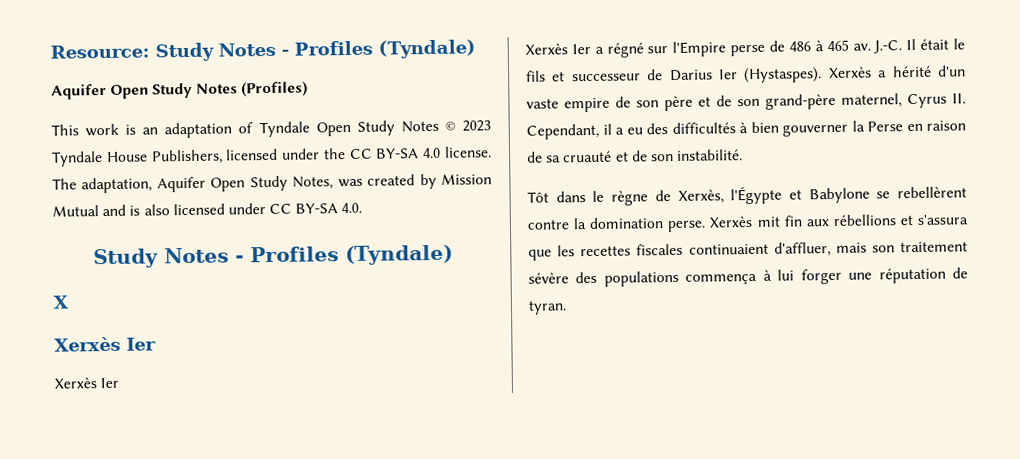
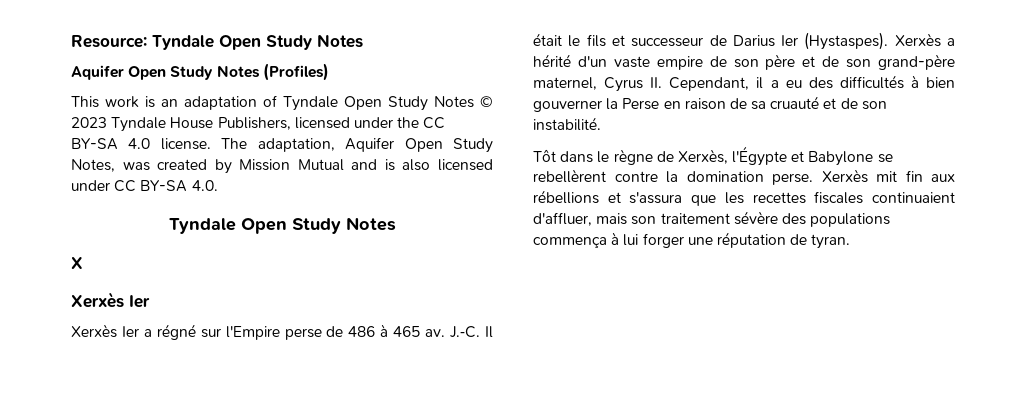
- Resource: Study Notes - Profiles (Tyndale)
+ Resource: Tyndale Open Study Notes
  The adaptation, Aquifer Open Study Notes, was created by Mission Mutual and is also licensed under CC BY-SA 4.0.
- Study Notes - Profiles (Tyndale)
+ Tyndale Open Study Notes
  X
- Xerxès Ier

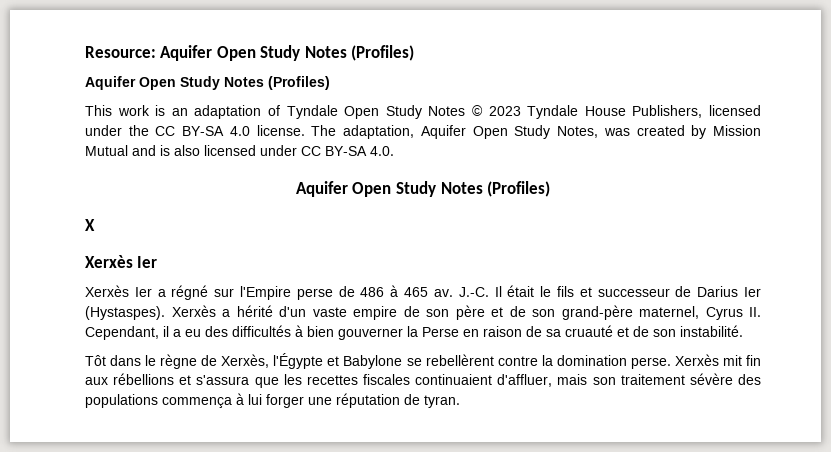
- Resource: Tyndale Open Study Notes
+ Resource: Aquifer Open Study Notes (Profiles)
  The adaptation, Aquifer Open Study Notes, was created by Mission Mutual and is also licensed under CC BY-SA 4.0.
- Tyndale Open Study Notes
+ Aquifer Open Study Notes (Profiles)

